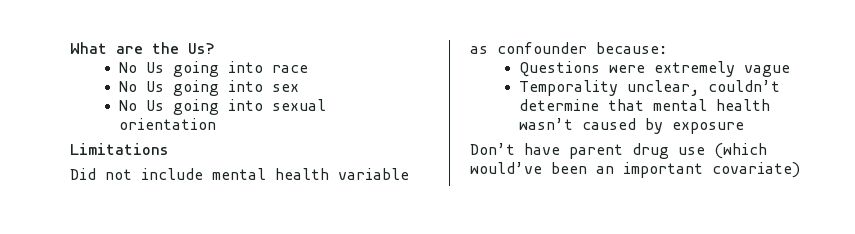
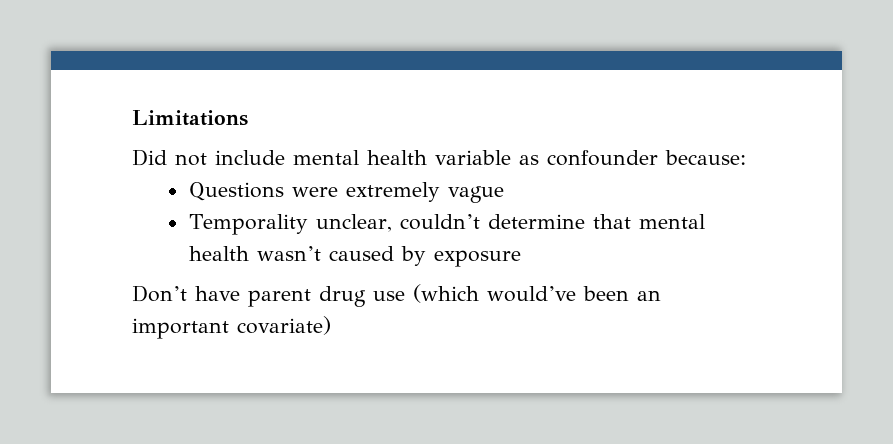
- What are the Us?
- No Us going into race
- No Us going into sex
- No Us going into sexual orientation

